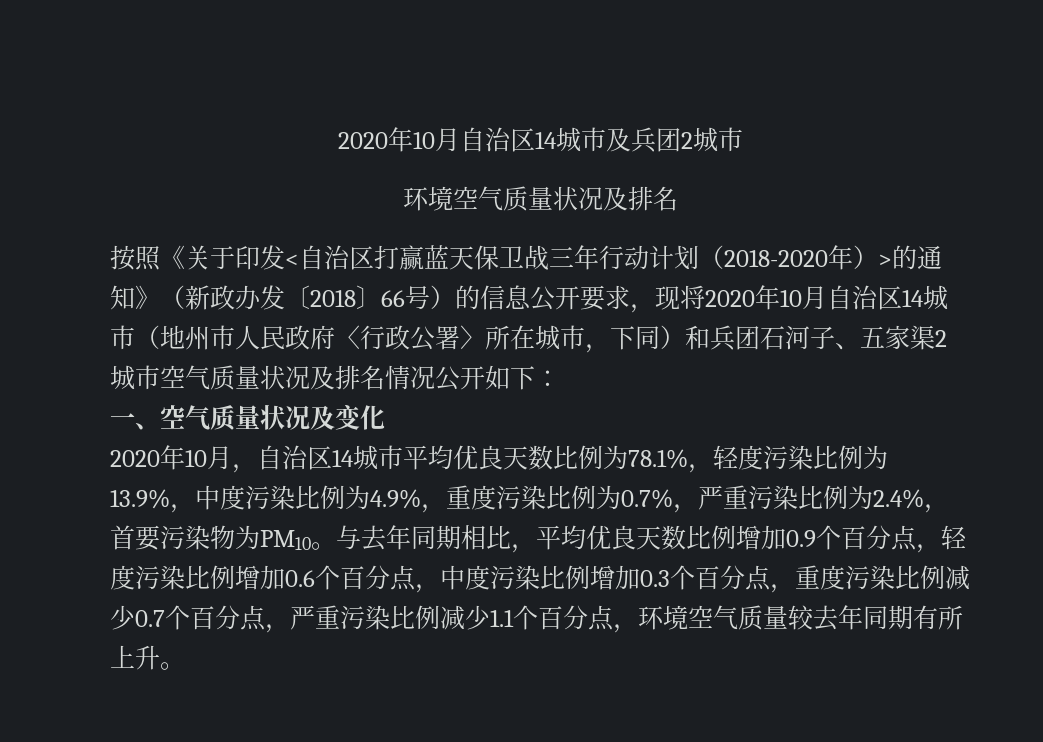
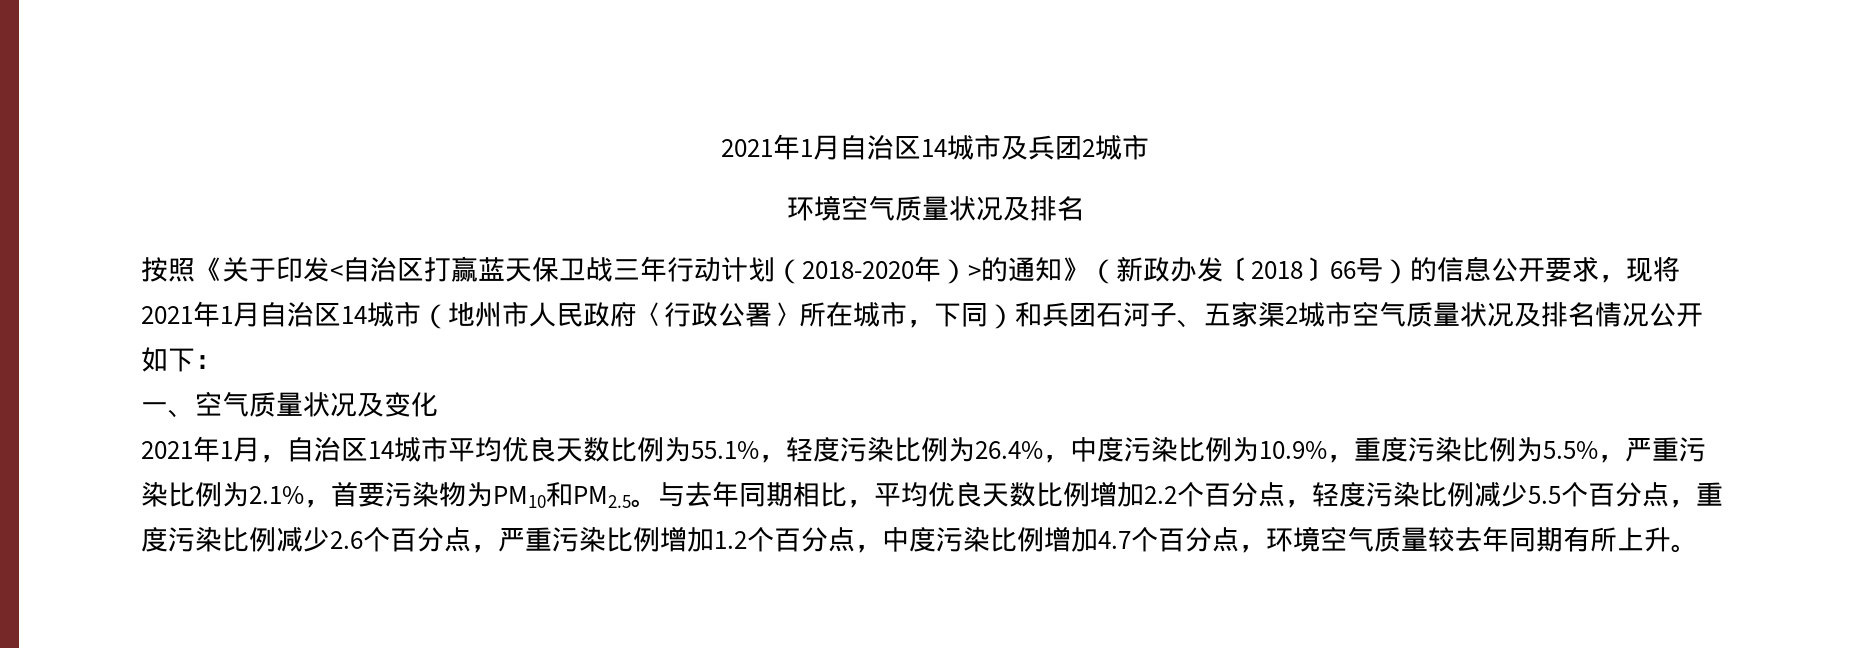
- 2020年10月自治区14城市及兵团2城市
+ 2021年1月自治区14城市及兵团2城市
- 按照《关于印发<自治区打赢蓝天保卫战三年行动计划（2018-2020年）>的通知》（新政办发〔2018〕66号）的信息公开要求，现将2020年10月自治区14城市（地州市人民政府〈行政公署〉所在城市，下同）和兵团石河子、五家渠2城市空气质量状况及排名情况公开如下：
+ 按照《关于印发<自治区打赢蓝天保卫战三年行动计划（2018-2020年）>的通知》（新政办发〔2018〕66号）的信息公开要求，现将2021年1月自治区14城市（地州市人民政府〈行政公署〉所在城市，下同）和兵团石河子、五家渠2城市空气质量状况及排名情况公开如下：
- 2020年10月，自治区14城市平均优良天数比例为78.1%，轻度污染比例为13.9%，中度污染比例为4.9%，重度污染比例为0.7%，严重污染比例为2.4%，首要污染物为PM10。
+ 2021年1月，自治区14城市平均优良天数比例为55.1%，轻度污染比例为26.4%，中度污染比例为10.9%，重度污染比例为5.5%，严重污染比例为2.1%，首要污染物为PM10和PM2.5。
- 与去年同期相比，平均优良天数比例增加0.9个百分点，轻度污染比例增加0.6个百分点，中度污染比例增加0.3个百分点，重度污染比例减少0.7个百分点，严重污染比例减少1.1个百分点，环境空气质量较去年同期有所上升。
+ 与去年同期相比，平均优良天数比例增加2.2个百分点，轻度污染比例减少5.5个百分点，重度污染比例减少2.6个百分点，严重污染比例增加1.2个百分点，中度污染比例增加4.7个百分点，环境空气质量较去年同期有所上升。

